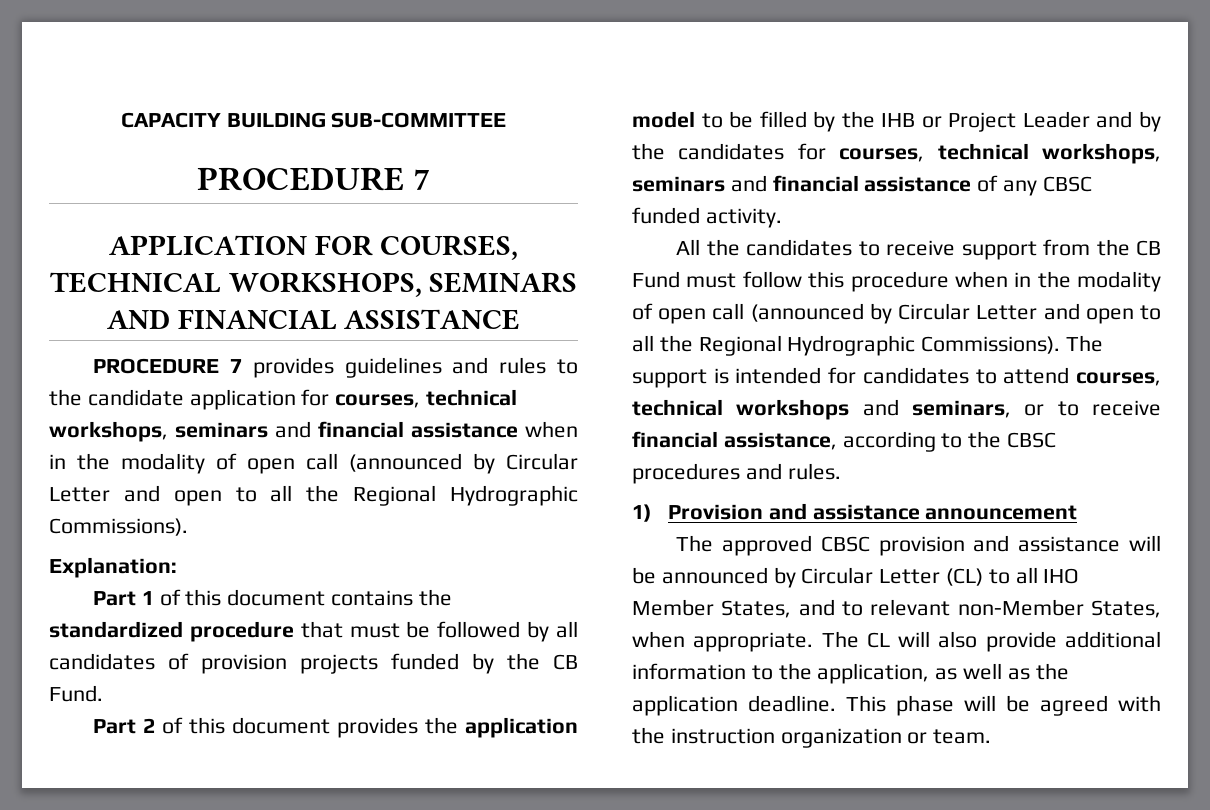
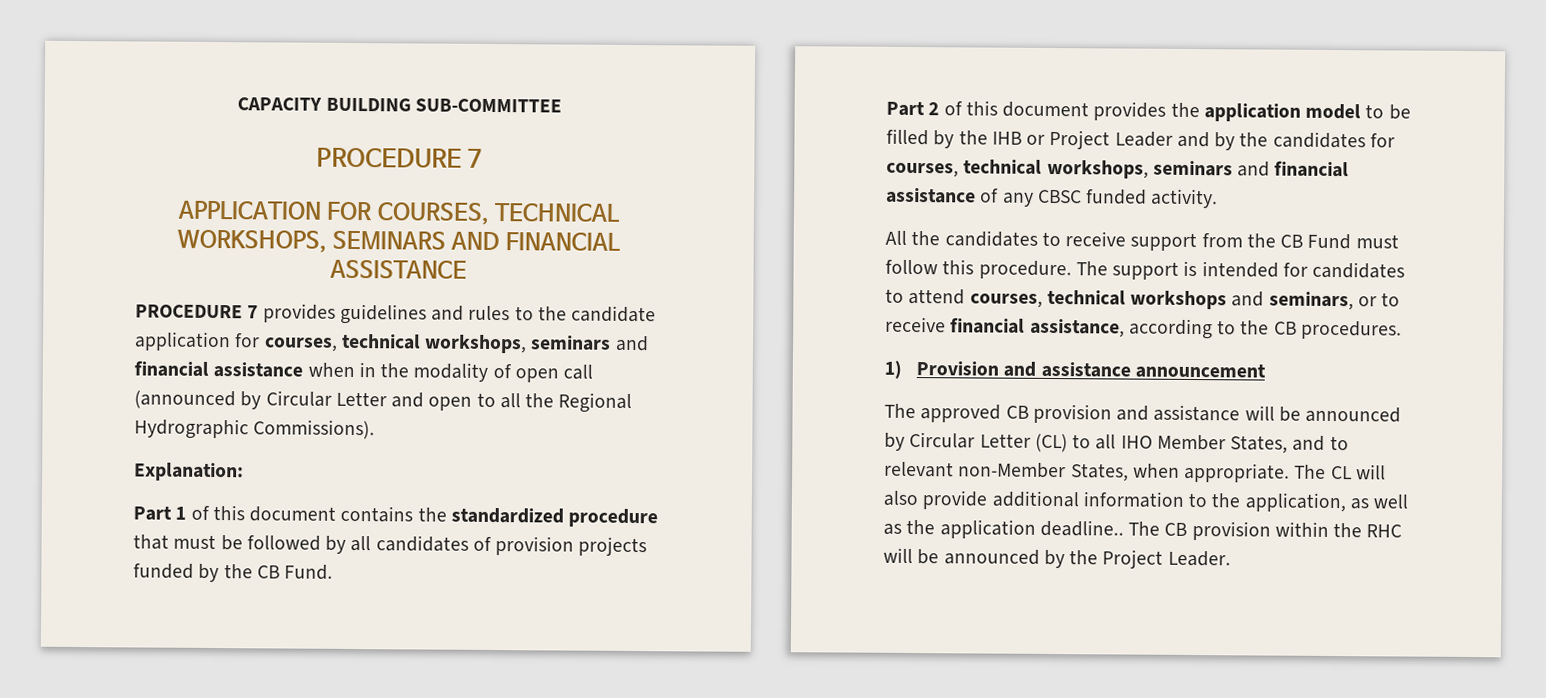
- All the candidates to receive support from the CB Fund must follow this procedure when in the modality of open call (announced by Circular Letter and open to all the Regional Hydrographic Commissions).
+ All the candidates to receive support from the CB Fund must follow this procedure.
- The support is intended for candidates to attend courses, technical workshops and seminars, or to receive financial assistance, according to the CBSC procedures and rules.
+ The support is intended for candidates to attend courses, technical workshops and seminars, or to receive financial assistance, according to the CB procedures.
- The approved CBSC provision and assistance will be announced by Circular Letter (CL) to all IHO Member States, and to relevant non-Member States, when appropriate.
+ The approved CB provision and assistance will be announced by Circular Letter (CL) to all IHO Member States, and to relevant non-Member States, when appropriate.
- The CL will also provide additional information to the application, as well as the application deadline. This phase will be agreed with the instruction organization or team.
+ The CL will also provide additional information to the application, as well as the application deadline.. The CB provision within the RHC will be announced by the Project Leader.

